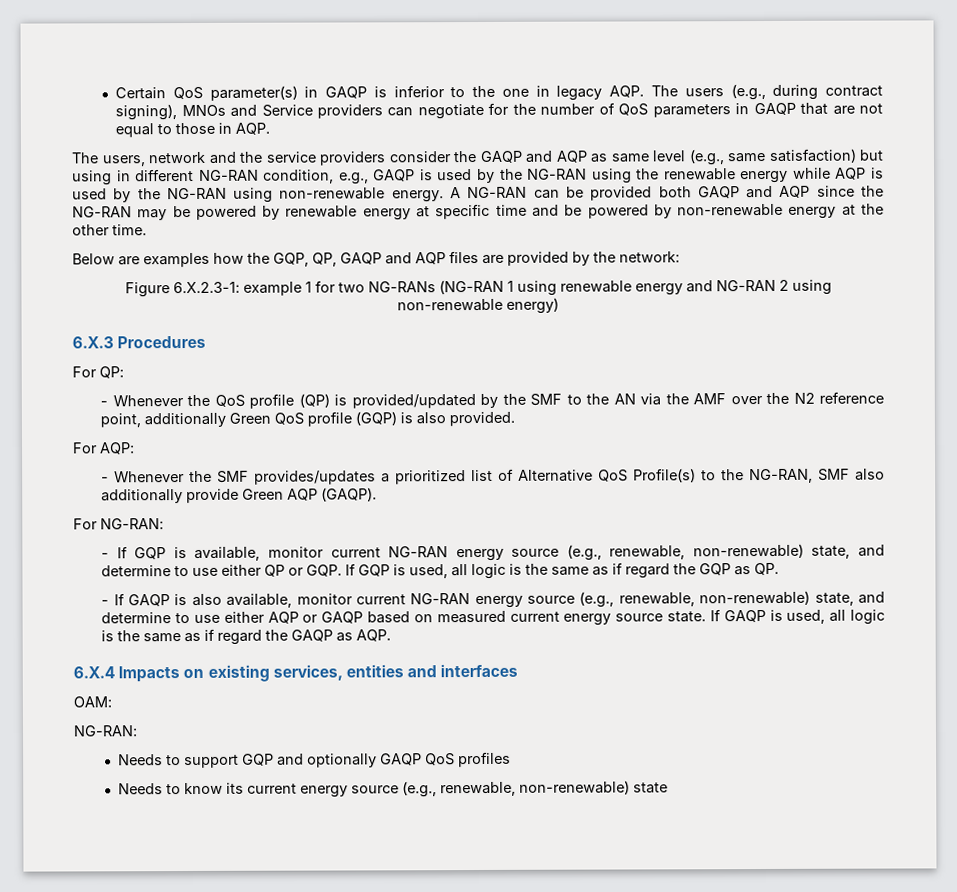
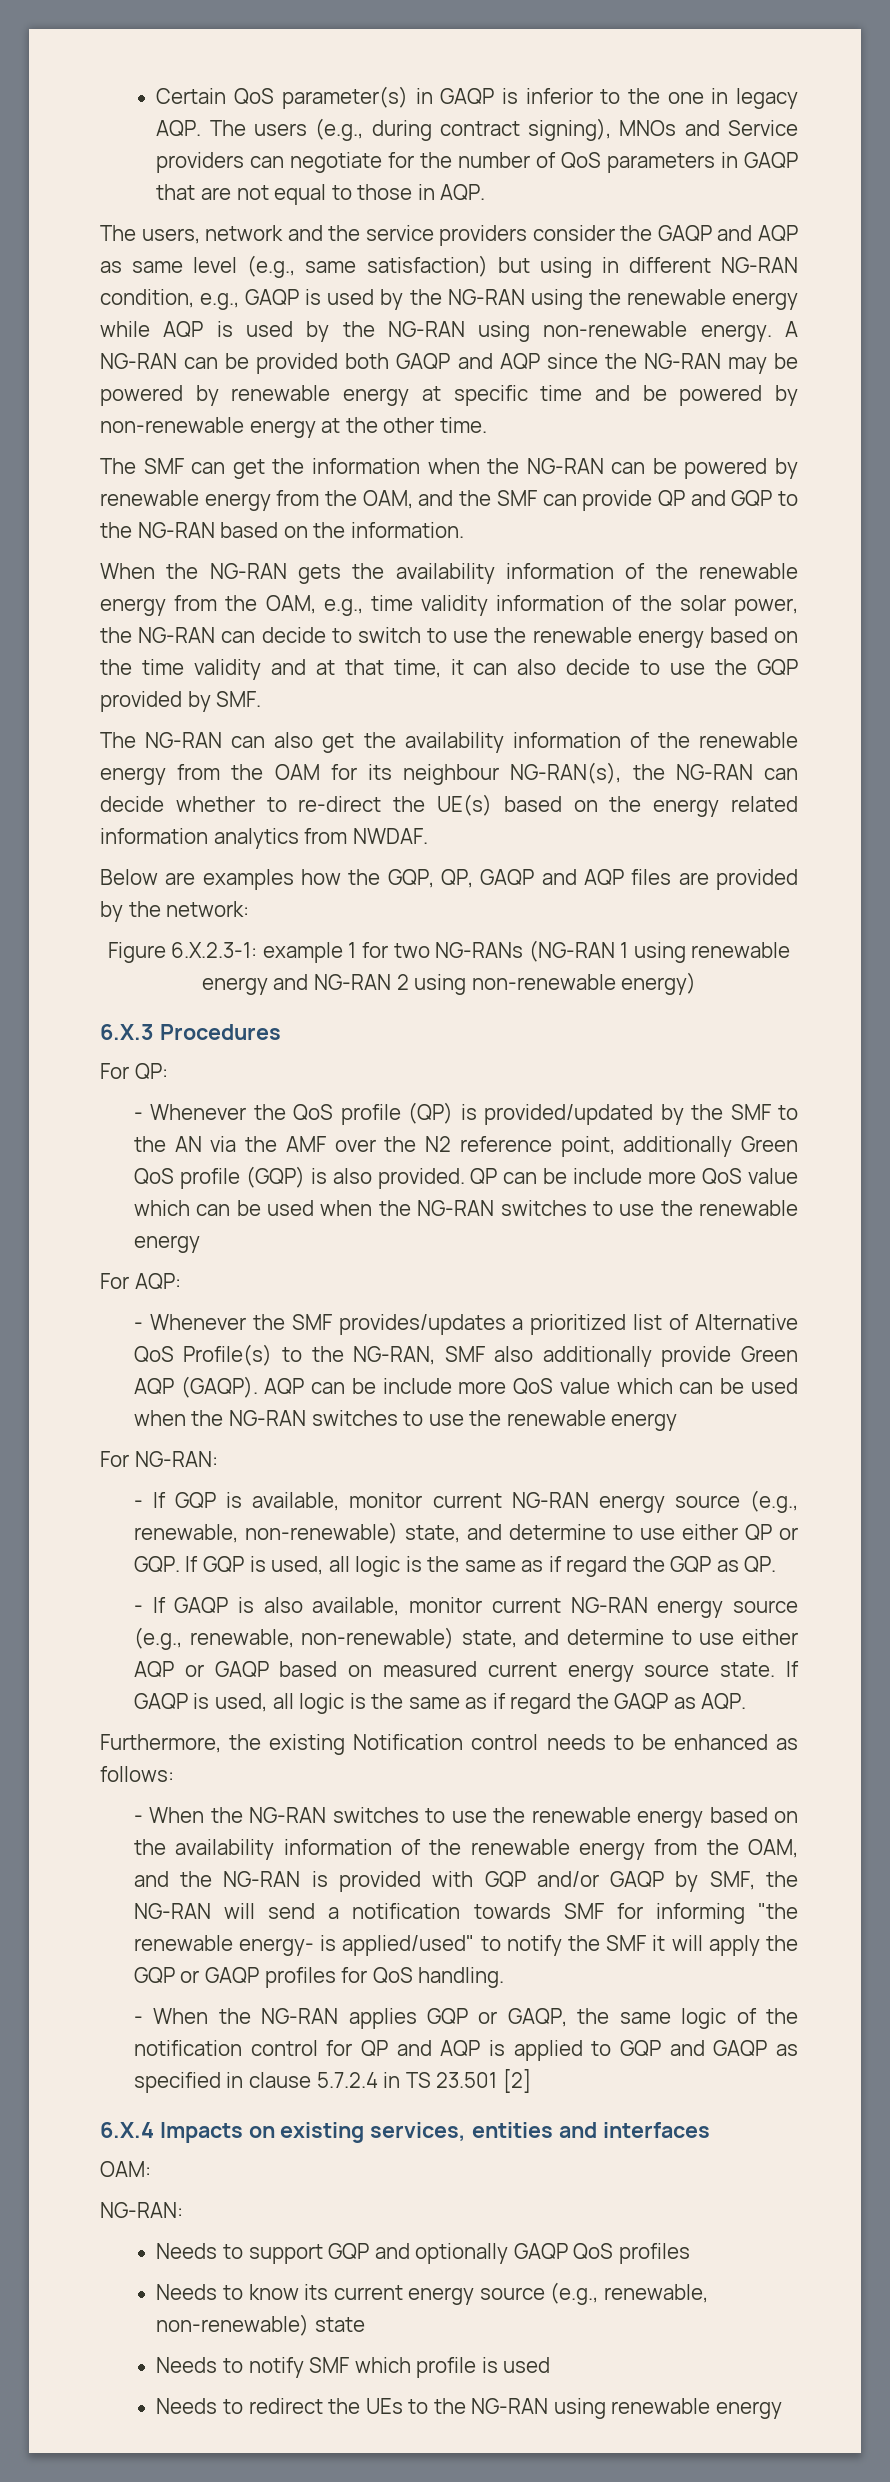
+ The SMF can get the information when the NG-RAN can be powered by renewable energy from the OAM, and the SMF can provide QP and GQP to the NG-RAN based on the information.
+ When the NG-RAN gets the availability information of the renewable energy from the OAM, e.g., time validity information of the solar power, the NG-RAN can decide to switch to use the renewable energy based on the time validity and at that time, it can also decide to use the GQP provided by SMF.
+ The NG-RAN can also get the availability information of the renewable energy from the OAM for its neighbour NG-RAN(s), the NG-RAN can decide whether to re-direct the UE(s) based on the energy related information analytics from NWDAF.
+ QP can be include more QoS value which can be used when the NG-RAN switches to use the renewable energy
+ AQP can be include more QoS value which can be used when the NG-RAN switches to use the renewable energy
+ Furthermore, the existing Notification control needs to be enhanced as follows:
+ - When the NG-RAN switches to use the renewable energy based on the availability information of the renewable energy from the OAM, and the NG-RAN is provided with GQP and/or GAQP by SMF, the NG-RAN will send a notification towards SMF for informing "the renewable energy- is applied/used" to notify the SMF it will apply the GQP or GAQP profiles for QoS handling.
+ - When the NG-RAN applies GQP or GAQP, the same logic of the notification control for QP and AQP is applied to GQP and GAQP as specified in clause 5.7.2.4 in TS 23.501 [2]
+ Needs to notify SMF which profile is used
+ Needs to redirect the UEs to the NG-RAN using renewable energy

